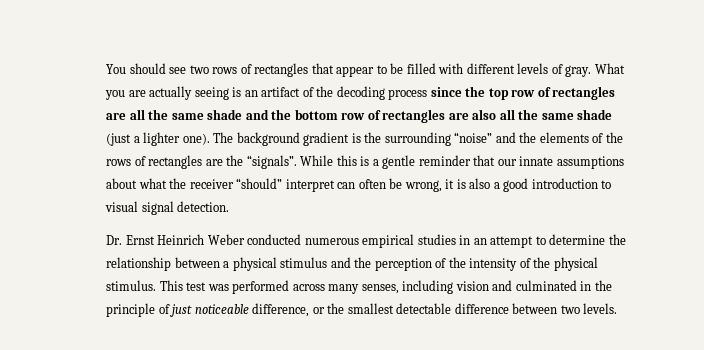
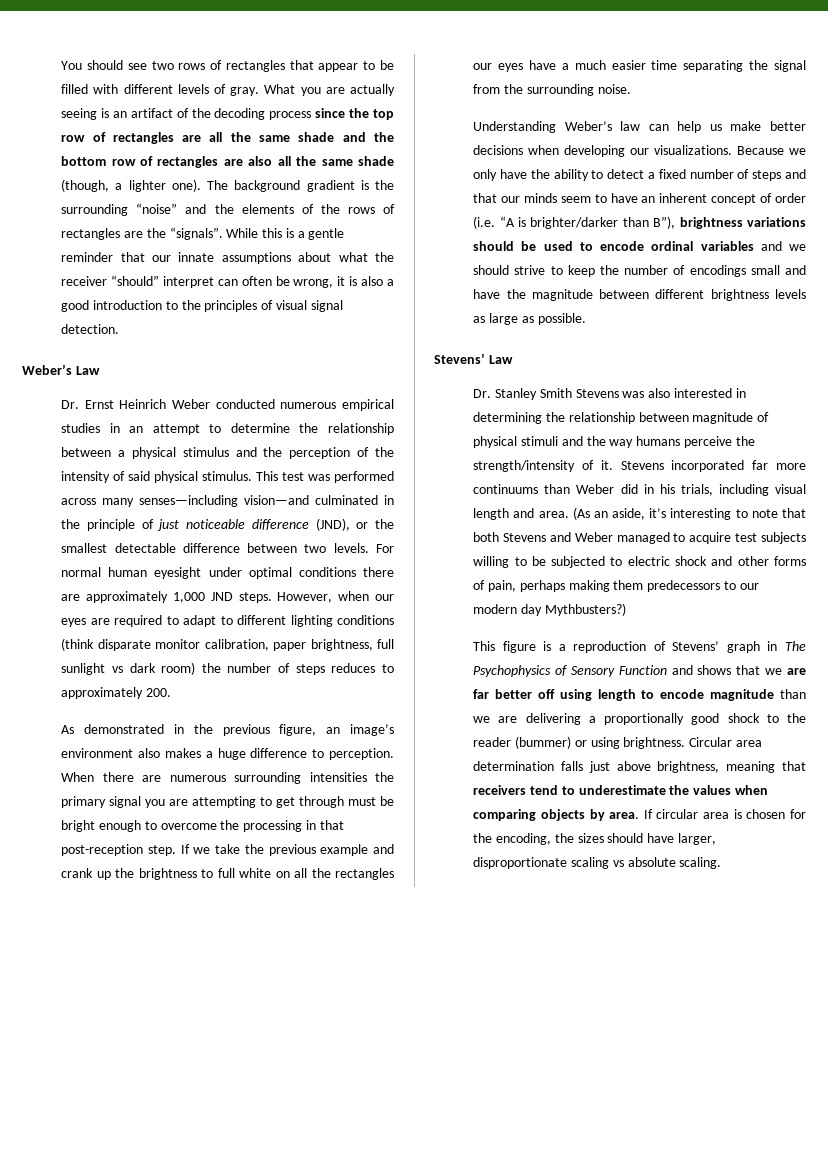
- What you are actually seeing is an artifact of the decoding process since the top row of rectangles are all the same shade and the bottom row of rectangles are also all the same shade (just a lighter one).
+ What you are actually seeing is an artifact of the decoding process since the top row of rectangles are all the same shade and the bottom row of rectangles are also all the same shade (though, a lighter one).
- While this is a gentle reminder that our innate assumptions about what the receiver “should” interpret can often be wrong, it is also a good introduction to visual signal detection.
+ While this is a gentle reminder that our innate assumptions about what the receiver “should” interpret can often be wrong, it is also a good introduction to the principles of visual signal detection.
+ Weber’s Law
- Dr. Ernst Heinrich Weber conducted numerous empirical studies in an attempt to determine the relationship between a physical stimulus and the perception of the intensity of the physical stimulus.
+ Dr. Ernst Heinrich Weber conducted numerous empirical studies in an attempt to determine the relationship between a physical stimulus and the perception of the intensity of said physical stimulus.
- This test was performed across many senses, including vision and culminated in the principle of just noticeable difference, or the smallest detectable difference between two levels.
+ This test was performed across many senses—including vision—and culminated in the principle of just noticeable difference (JND), or the smallest detectable difference between two levels.
+ For normal human eyesight under optimal conditions there are approximately 1,000 JND steps. However, when our eyes are required to adapt to different lighting conditions (think disparate monitor calibration, paper brightness, full sunlight vs dark room) the number of steps reduces to approximately 200.
+ As demonstrated in the previous figure, an image’s environment also makes a huge difference to perception. When there are numerous surrounding intensities the primary signal you are attempting to get through must be bright enough to overcome the processing in that post-reception step. If we take the previous example and crank up the brightness to full white on all the rectangles our eyes have a much easier time separating the signal from the surrounding noise.
+ Understanding Weber’s law can help us make better decisions when developing our visualizations. Because we only have the ability to detect a fixed number of steps and that our minds seem to have an inherent concept of order (i.e. “A is brighter/darker than B”), brightness variations should be used to encode ordinal variables and we should strive to keep the number of encodings small and have the magnitude between different brightness levels as large as possible.
+ Stevens’ Law
+ Dr. Stanley Smith Stevens was also interested in determining the relationship between magnitude of physical stimuli and the way humans perceive the strength/intensity of it. Stevens incorporated far more continuums than Weber did in his trials, including visual length and area. (As an aside, it’s interesting to note that both Stevens and Weber managed to acquire test subjects willing to be subjected to electric shock and other forms of pain, perhaps making them predecessors to our modern day Mythbusters?)
+ This figure is a reproduction of Stevens’ graph in The Psychophysics of Sensory Function and shows that we are far better off using length to encode magnitude than we are delivering a proportionally good shock to the reader (bummer) or using brightness. Circular area determination falls just above brightness, meaning that receivers tend to underestimate the values when comparing objects by area. If circular area is chosen for the encoding, the sizes should have larger, disproportionate scaling vs absolute scaling.

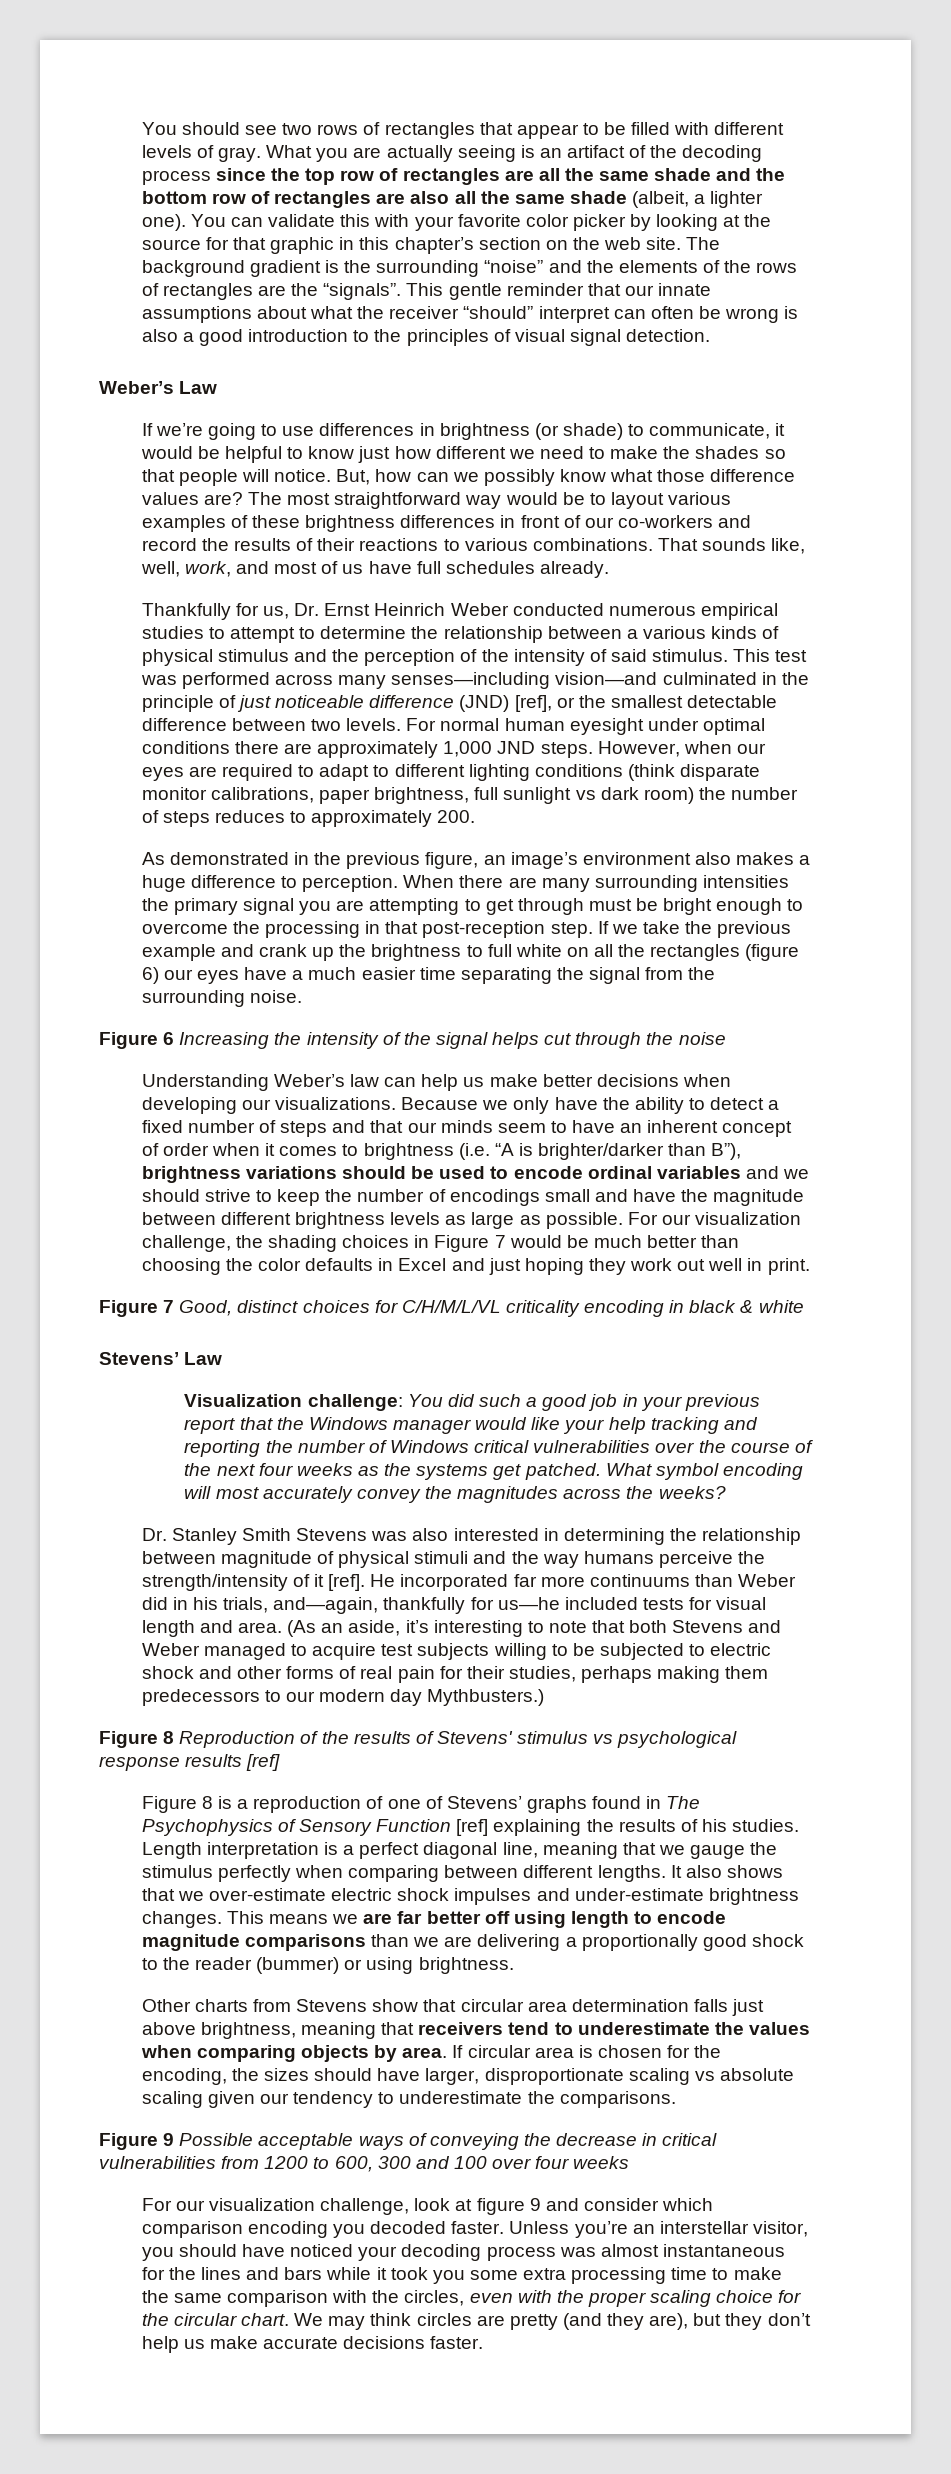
- What you are actually seeing is an artifact of the decoding process since the top row of rectangles are all the same shade and the bottom row of rectangles are also all the same shade (though, a lighter one).
+ What you are actually seeing is an artifact of the decoding process since the top row of rectangles are all the same shade and the bottom row of rectangles are also all the same shade (albeit, a lighter one).
+ You can validate this with your favorite color picker by looking at the source for that graphic in this chapter’s section on the web site.
- While this is a gentle reminder that our innate assumptions about what the receiver “should” interpret can often be wrong, it is also a good introduction to the principles of visual signal detection.
+ This gentle reminder that our innate assumptions about what the receiver “should” interpret can often be wrong is also a good introduction to the principles of visual signal detection.
- Dr. Ernst Heinrich Weber conducted numerous empirical studies in an attempt to determine the relationship between a physical stimulus and the perception of the intensity of said physical stimulus.
+ If we’re going to use differences in brightness (or shade) to communicate, it would be helpful to know just how different we need to make the shades so that people will notice. But, how can we possibly know what those difference values are? The most straightforward way would be to layout various examples of these brightness differences in front of our co-workers and record the results of their reactions to various combinations. That sounds like, well, work, and most of us have full schedules already.
+ Thankfully for us, Dr. Ernst Heinrich Weber conducted numerous empirical studies to attempt to determine the relationship between a various kinds of physical stimulus and the perception of the intensity of said stimulus.
- This test was performed across many senses—including vision—and culminated in the principle of just noticeable difference (JND), or the smallest detectable difference between two levels.
+ This test was performed across many senses—including vision—and culminated in the principle of just noticeable difference (JND) [ref], or the smallest detectable difference between two levels.
- However, when our eyes are required to adapt to different lighting conditions (think disparate monitor calibration, paper brightness, full sunlight vs dark room) the number of steps reduces to approximately 200.
+ However, when our eyes are required to adapt to different lighting conditions (think disparate monitor calibrations, paper brightness, full sunlight vs dark room) the number of steps reduces to approximately 200.
- When there are numerous surrounding intensities the primary signal you are attempting to get through must be bright enough to overcome the processing in that post-reception step.
+ When there are many surrounding intensities the primary signal you are attempting to get through must be bright enough to overcome the processing in that post-reception step.
- If we take the previous example and crank up the brightness to full white on all the rectangles our eyes have a much easier time separating the signal from the surrounding noise.
+ If we take the previous example and crank up the brightness to full white on all the rectangles (figure 6) our eyes have a much easier time separating the signal from the surrounding noise.
+ Figure 6 Increasing the intensity of the signal helps cut through the noise
- Because we only have the ability to detect a fixed number of steps and that our minds seem to have an inherent concept of order (i.e. “A is brighter/darker than B”), brightness variations should be used to encode ordinal variables and we should strive to keep the number of encodings small and have the magnitude between different brightness levels as large as possible.
+ Because we only have the ability to detect a fixed number of steps and that our minds seem to have an inherent concept of order when it comes to brightness (i.e. “A is brighter/darker than B”), brightness variations should be used to encode ordinal variables and we should strive to keep the number of encodings small and have the magnitude between different brightness levels as large as possible. For our visualization challenge, the shading choices in Figure 7 would be much better than choosing the color defaults in Excel and just hoping they work out well in print.
+ Figure 7 Good, distinct choices for C/H/M/L/VL criticality encoding in black & white
  Stevens’ Law
+ Visualization challenge: You did such a good job in your previous report that the Windows manager would like your help tracking and reporting the number of Windows critical vulnerabilities over the course of the next four weeks as the systems get patched. What symbol encoding will most accurately convey the magnitudes across the weeks?
- Dr. Stanley Smith Stevens was also interested in determining the relationship between magnitude of physical stimuli and the way humans perceive the strength/intensity of it. Stevens incorporated far more continuums than Weber did in his trials, including visual length and area.
+ Dr. Stanley Smith Stevens was also interested in determining the relationship between magnitude of physical stimuli and the way humans perceive the strength/intensity of it [ref]. He incorporated far more continuums than Weber did in his trials, and—again, thankfully for us—he included tests for visual length and area.
- (As an aside, it’s interesting to note that both Stevens and Weber managed to acquire test subjects willing to be subjected to electric shock and other forms of pain, perhaps making them predecessors to our modern day Mythbusters?)
- This figure is a reproduction of Stevens’ graph in The Psychophysics of Sensory Function and shows that we are far better off using length to encode magnitude than we are delivering a proportionally good shock to the reader (bummer) or using brightness. Circular area determination falls just above brightness, meaning that receivers tend to underestimate the values when comparing objects by area.
+ (As an aside, it’s interesting to note that both Stevens and Weber managed to acquire test subjects willing to be subjected to electric shock and other forms of real pain for their studies, perhaps making them predecessors to our modern day Mythbusters.)
+ Figure 8 Reproduction of the results of Stevens' stimulus vs psychological response results [ref]
+ Figure 8 is a reproduction of one of Stevens’ graphs found in The Psychophysics of Sensory Function [ref] explaining the results of his studies. Length interpretation is a perfect diagonal line, meaning that we gauge the stimulus perfectly when comparing between different lengths. It also shows that we over-estimate electric shock impulses and under-estimate brightness changes. This means we are far better off using length to encode magnitude comparisons than we are delivering a proportionally good shock to the reader (bummer) or using brightness.
+ Other charts from Stevens show that circular area determination falls just above brightness, meaning that receivers tend to underestimate the values when comparing objects by area.
- If circular area is chosen for the encoding, the sizes should have larger, disproportionate scaling vs absolute scaling.
+ If circular area is chosen for the encoding, the sizes should have larger, disproportionate scaling vs absolute scaling given our tendency to underestimate the comparisons.
+ Figure 9 Possible acceptable ways of conveying the decrease in critical vulnerabilities from 1200 to 600, 300 and 100 over four weeks
+ For our visualization challenge, look at figure 9 and consider which comparison encoding you decoded faster. Unless you’re an interstellar visitor, you should have noticed your decoding process was almost instantaneous for the lines and bars while it took you some extra processing time to make the same comparison with the circles, even with the proper scaling choice for the circular chart. We may think circles are pretty (and they are), but they don’t help us make accurate decisions faster.

